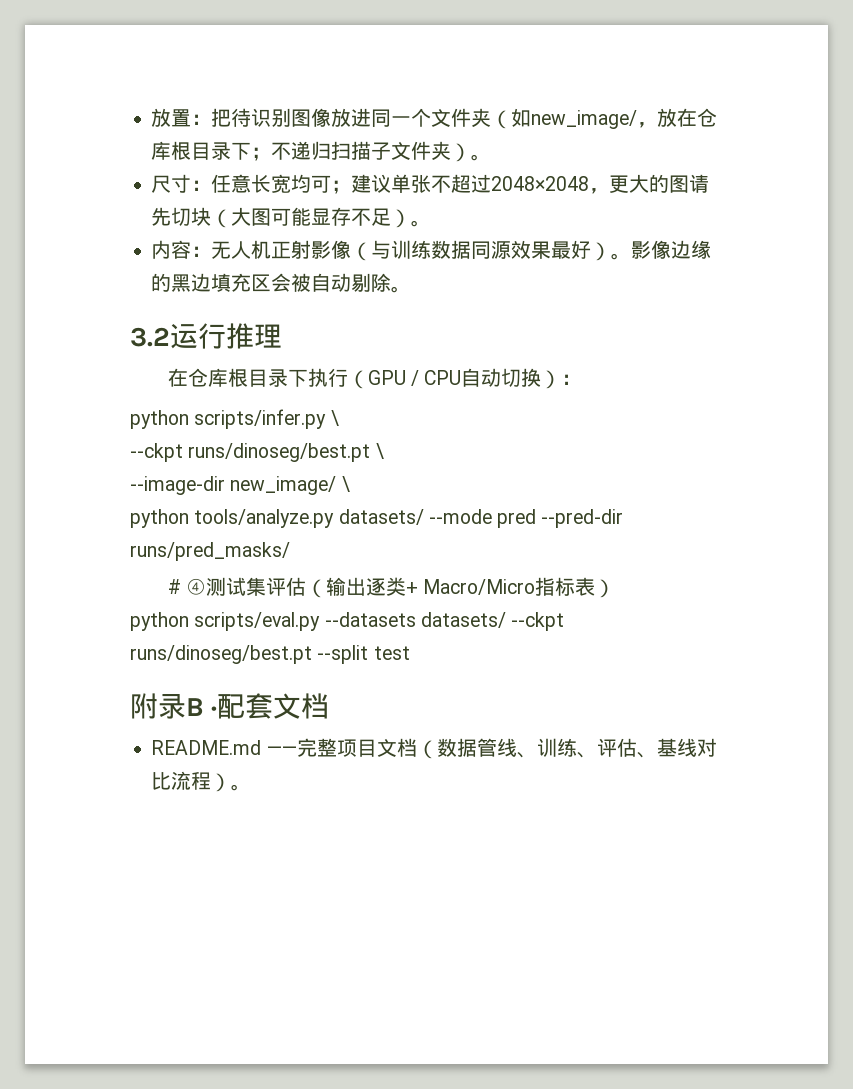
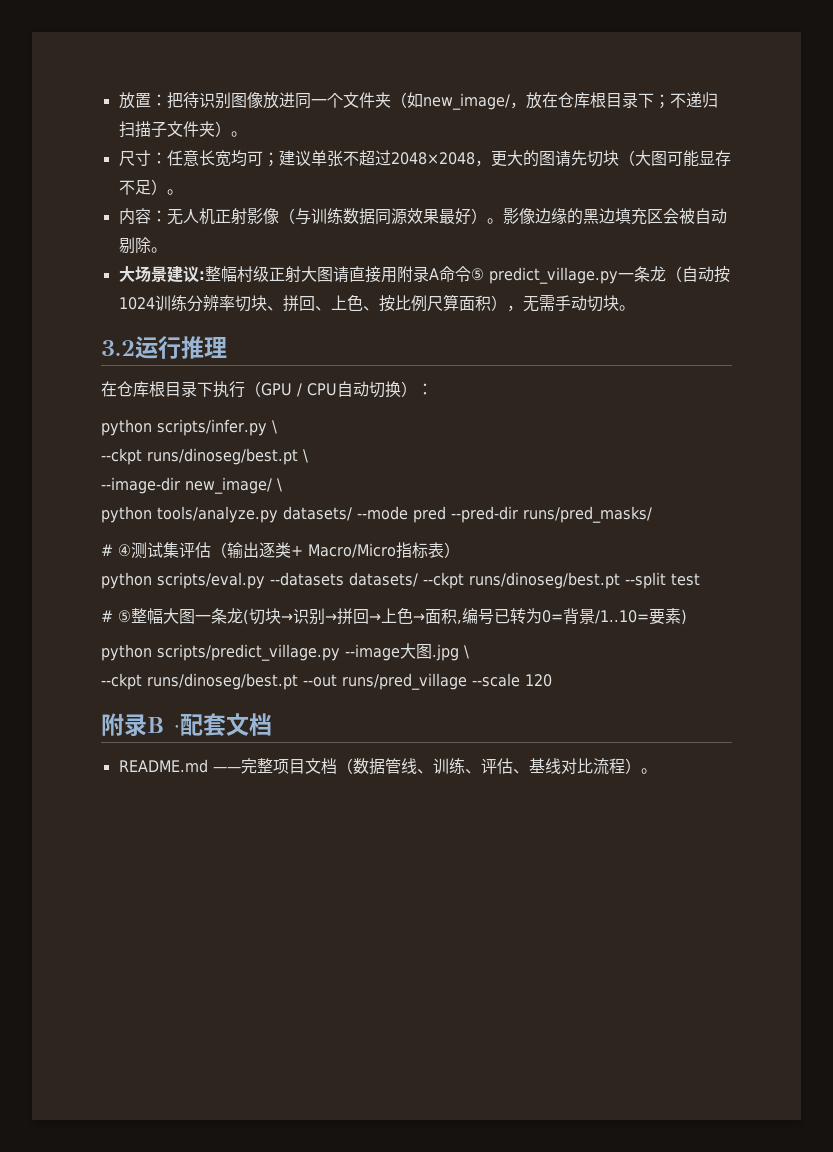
+ 大场景建议:整幅村级正射大图请直接用附录A命令⑤ predict_village.py一条龙（自动按1024训练分辨率切块、拼回、上色、按比例尺算面积），无需手动切块。
+ # ⑤整幅大图一条龙(切块→识别→拼回→上色→面积,编号已转为0=背景/1..10=要素)
+ python scripts/predict_village.py --image大图.jpg \
+ --ckpt runs/dinoseg/best.pt --out runs/pred_village --scale 120

